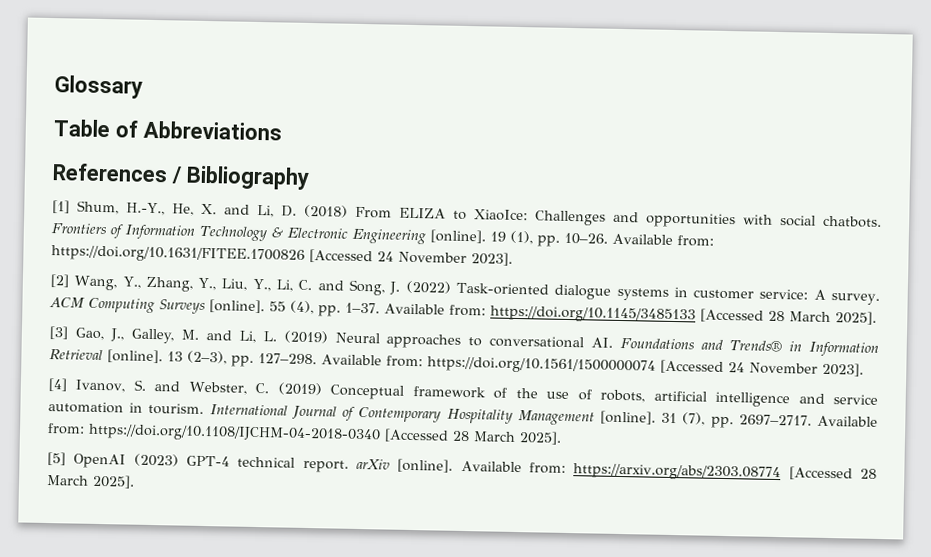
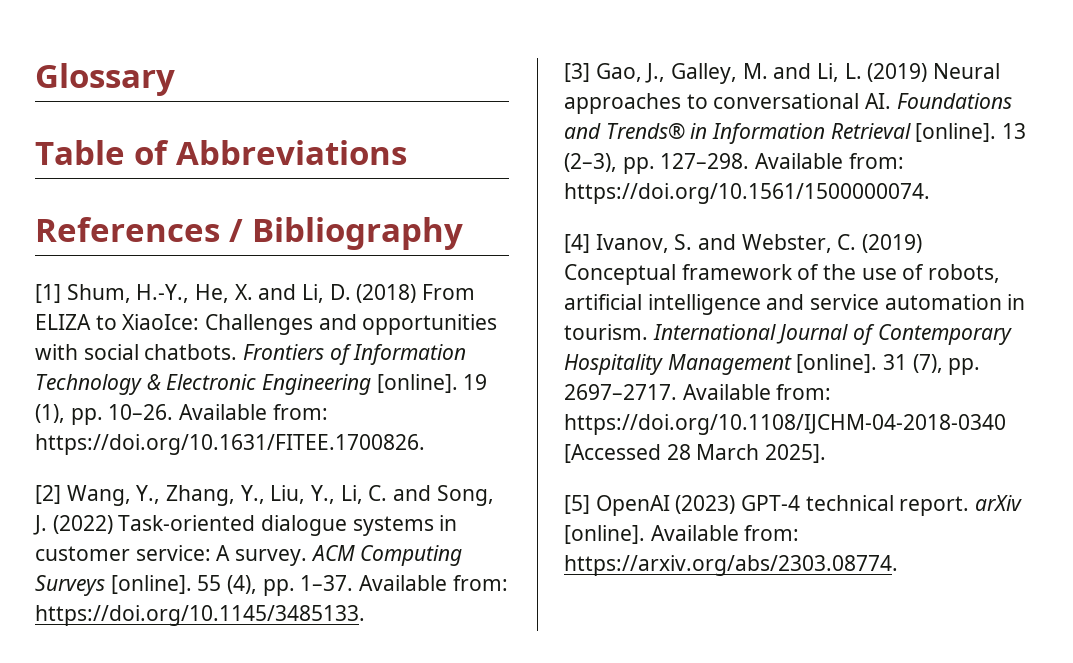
- Available from: https://doi.org/10.1631/FITEE.1700826 [Accessed 24 November 2023].
+ Available from: https://doi.org/10.1631/FITEE.1700826.
- Available from: https://doi.org/10.1145/3485133 [Accessed 28 March 2025].
+ Available from: https://doi.org/10.1145/3485133.
- Available from: https://doi.org/10.1561/1500000074 [Accessed 24 November 2023].
+ Available from: https://doi.org/10.1561/1500000074.
- Available from: https://arxiv.org/abs/2303.08774 [Accessed 28 March 2025].
+ Available from: https://arxiv.org/abs/2303.08774.

